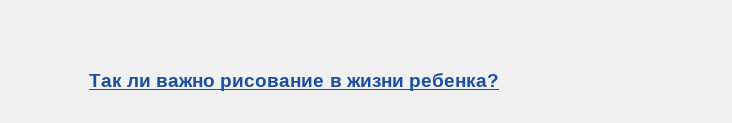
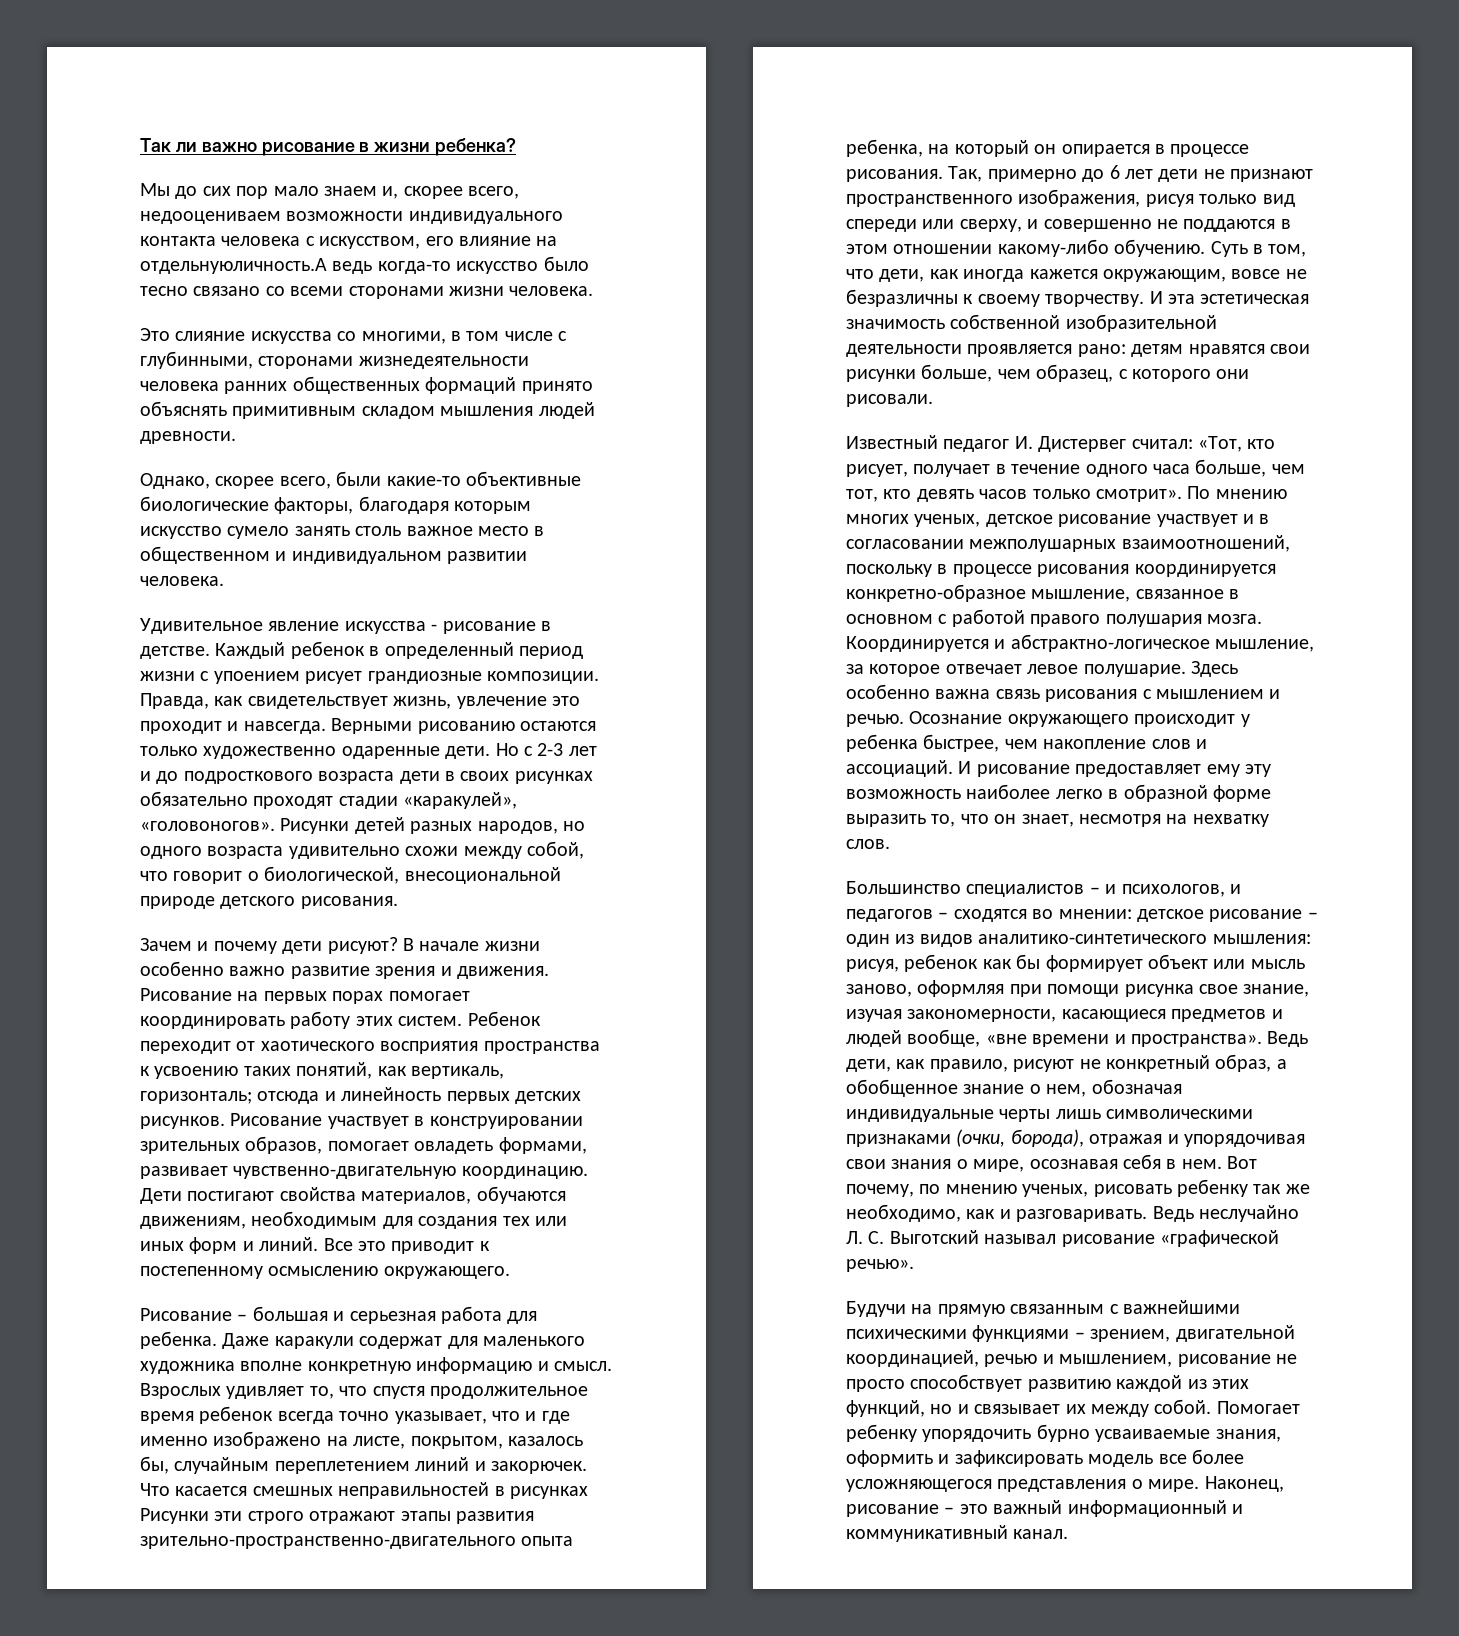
+ Мы до сих пор мало знаем и, скорее всего, недооцениваем возможности индивидуального контакта человека с искусством, его влияние на отдельнуюличность.А ведь когда-то искусство было тесно связано со всеми сторонами жизни человека.
+ Это слияние искусства со многими, в том числе с глубинными, сторонами жизнедеятельности человека ранних общественных формаций принято объяснять примитивным складом мышления людей древности.
+ Однако, скорее всего, были какие-то объективные биологические факторы, благодаря которым искусство сумело занять столь важное место в общественном и индивидуальном развитии человека.
+ Удивительное явление искусства - рисование в детстве. Каждый ребенок в определенный период жизни с упоением рисует грандиозные композиции. Правда, как свидетельствует жизнь, увлечение это проходит и навсегда. Верными рисованию остаются только художественно одаренные дети. Но с 2-3 лет и до подросткового возраста дети в своих рисунках обязательно проходят стадии «каракулей», «головоногов». Рисунки детей разных народов, но одного возраста удивительно схожи между собой, что говорит о биологической, внесоциональной природе детского рисования.
+ Зачем и почему дети рисуют? В начале жизни особенно важно развитие зрения и движения. Рисование на первых порах помогает координировать работу этих систем. Ребенок переходит от хаотического восприятия пространства к усвоению таких понятий, как вертикаль, горизонталь; отсюда и линейность первых детских рисунков. Рисование участвует в конструировании зрительных образов, помогает овладеть формами, развивает чувственно-двигательную координацию. Дети постигают свойства материалов, обучаются движениям, необходимым для создания тех или иных форм и линий. Все это приводит к постепенному осмыслению окружающего.
+ Рисование – большая и серьезная работа для ребенка. Даже каракули содержат для маленького художника вполне конкретную информацию и смысл. Взрослых удивляет то, что спустя продолжительное время ребенок всегда точно указывает, что и где именно изображено на листе, покрытом, казалось бы, случайным переплетением линий и закорючек. Что касается смешных неправильностей в рисунках Рисунки эти строго отражают этапы развития зрительно-пространственно-двигательного опыта ребенка, на который он опирается в процессе рисования. Так, примерно до 6 лет дети не признают пространственного изображения, рисуя только вид спереди или сверху, и совершенно не поддаются в этом отношении какому-либо обучению. Суть в том, что дети, как иногда кажется окружающим, вовсе не безразличны к своему творчеству. И эта эстетическая значимость собственной изобразительной деятельности проявляется рано: детям нравятся свои рисунки больше, чем образец, с которого они рисовали.
+ Известный педагог И. Дистервег считал: «Тот, кто рисует, получает в течение одного часа больше, чем тот, кто девять часов только смотрит». По мнению многих ученых, детское рисование участвует и в согласовании межполушарных взаимоотношений, поскольку в процессе рисования координируется конкретно-образное мышление, связанное в основном с работой правого полушария мозга. Координируется и абстрактно-логическое мышление, за которое отвечает левое полушарие. Здесь особенно важна связь рисования с мышлением и речью. Осознание окружающего происходит у ребенка быстрее, чем накопление слов и ассоциаций. И рисование предоставляет ему эту возможность наиболее легко в образной форме выразить то, что он знает, несмотря на нехватку слов.
+ Большинство специалистов – и психологов, и педагогов – сходятся во мнении: детское рисование – один из видов аналитико-синтетического мышления: рисуя, ребенок как бы формирует объект или мысль заново, оформляя при помощи рисунка свое знание, изучая закономерности, касающиеся предметов и людей вообще, «вне времени и пространства». Ведь дети, как правило, рисуют не конкретный образ, а обобщенное знание о нем, обозначая индивидуальные черты лишь символическими признаками (очки, борода), отражая и упорядочивая свои знания о мире, осознавая себя в нем. Вот почему, по мнению ученых, рисовать ребенку так же необходимо, как и разговаривать. Ведь неслучайно Л. С. Выготский называл рисование «графической речью».
+ Будучи на прямую связанным с важнейшими психическими функциями – зрением, двигательной координацией, речью и мышлением, рисование не просто способствует развитию каждой из этих функций, но и связывает их между собой. Помогает ребенку упорядочить бурно усваиваемые знания, оформить и зафиксировать модель все более усложняющегося представления о мире. Наконец, рисование – это важный информационный и коммуникативный канал.

